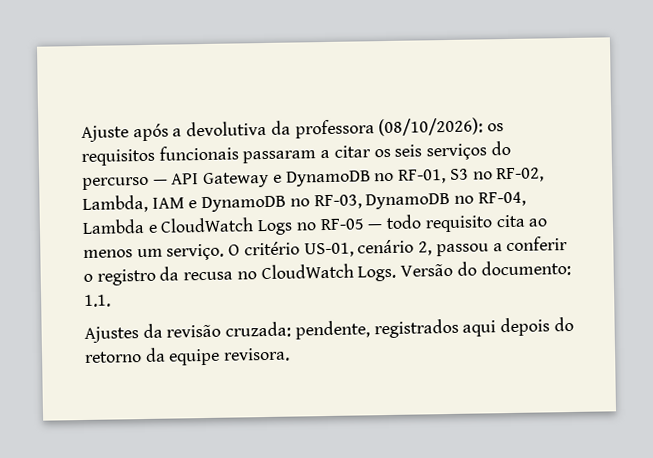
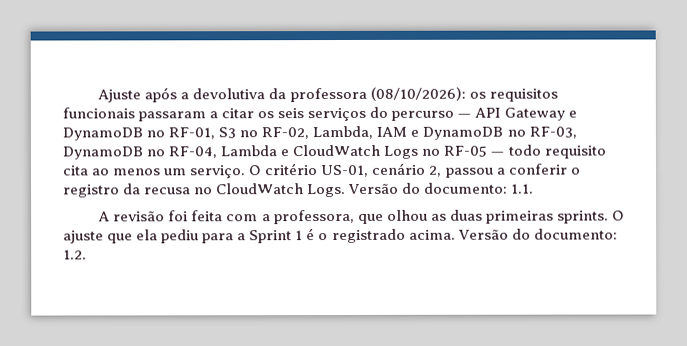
- Ajustes da revisão cruzada: pendente, registrados aqui depois do retorno da equipe revisora.
+ A revisão foi feita com a professora, que olhou as duas primeiras sprints. O ajuste que ela pediu para a Sprint 1 é o registrado acima. Versão do documento: 1.2.

